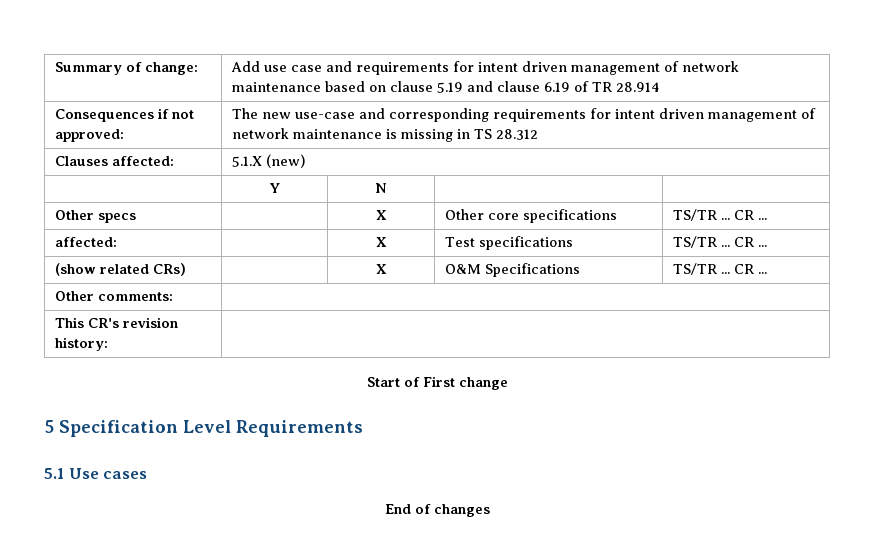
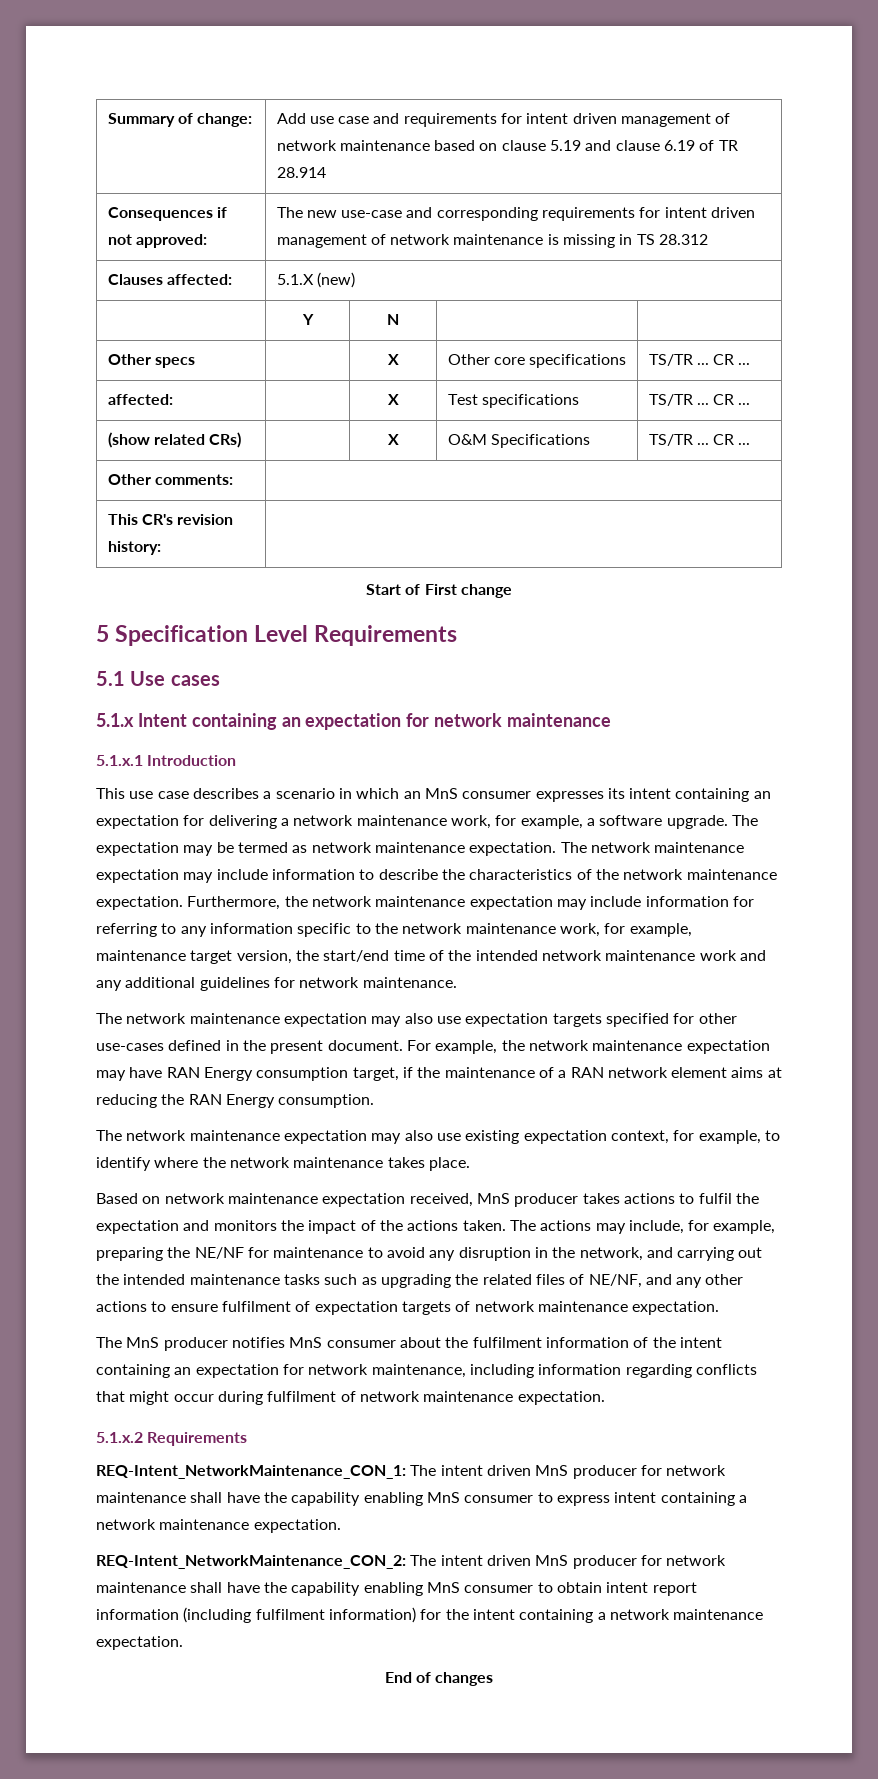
+ 5.1.x Intent containing an expectation for network maintenance
+ 5.1.x.1 Introduction
+ This use case describes a scenario in which an MnS consumer expresses its intent containing an expectation for delivering a network maintenance work, for example, a software upgrade. The expectation may be termed as network maintenance expectation. The network maintenance expectation may include information to describe the characteristics of the network maintenance expectation. Furthermore, the network maintenance expectation may include information for referring to any information specific to the network maintenance work, for example, maintenance target version, the start/end time of the intended network maintenance work and any additional guidelines for network maintenance.
+ The network maintenance expectation may also use expectation targets specified for other use-cases defined in the present document. For example, the network maintenance expectation may have RAN Energy consumption target, if the maintenance of a RAN network element aims at reducing the RAN Energy consumption.
+ The network maintenance expectation may also use existing expectation context, for example, to identify where the network maintenance takes place.
+ Based on network maintenance expectation received, MnS producer takes actions to fulfil the expectation and monitors the impact of the actions taken. The actions may include, for example, preparing the NE/NF for maintenance to avoid any disruption in the network, and carrying out the intended maintenance tasks such as upgrading the related files of NE/NF, and any other actions to ensure fulfilment of expectation targets of network maintenance expectation.
+ The MnS producer notifies MnS consumer about the fulfilment information of the intent containing an expectation for network maintenance, including information regarding conflicts that might occur during fulfilment of network maintenance expectation.
+ 5.1.x.2 Requirements
+ REQ-Intent_NetworkMaintenance_CON_1: The intent driven MnS producer for network maintenance shall have the capability enabling MnS consumer to express intent containing a network maintenance expectation.
+ REQ-Intent_NetworkMaintenance_CON_2: The intent driven MnS producer for network maintenance shall have the capability enabling MnS consumer to obtain intent report information (including fulfilment information) for the intent containing a network maintenance expectation.

